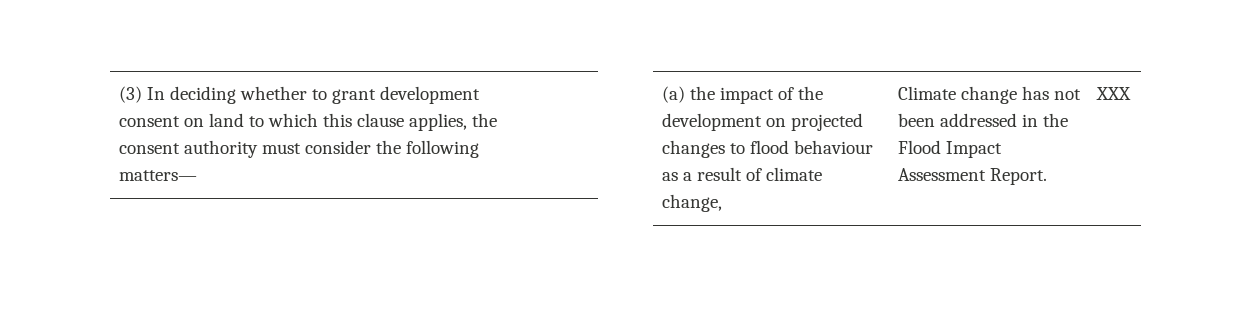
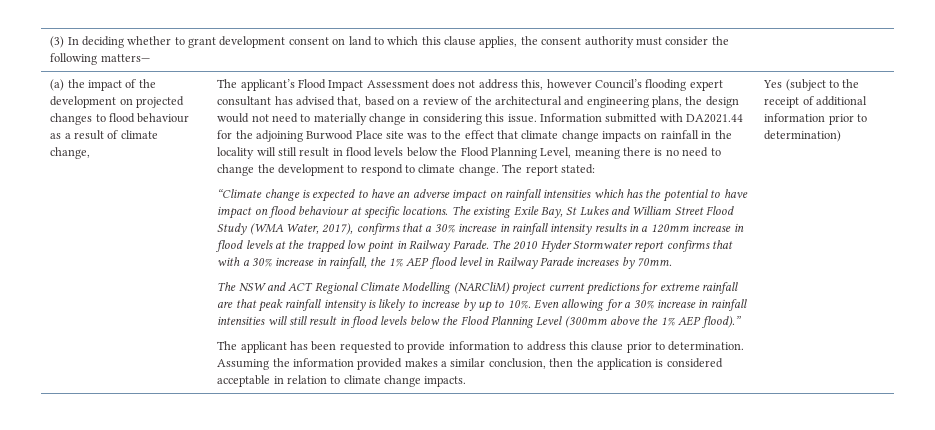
- Climate change has not been addressed in the Flood Impact Assessment Report. | XXX
+ The applicant’s Flood Impact Assessment does not address this, however Council’s flooding expert consultant has advised that, based on a review of the architectural and engineering plans, the design would not need to materially change in considering this issue. Information submitted with DA2021.44 for the adjoining Burwood Place site was to the effect that climate change impacts on rainfall in the locality will still result in flood levels below the Flood Planning Level, meaning there is no need to change the development to respond to climate change. The report stated:
+ “Climate change is expected to have an adverse impact on rainfall intensities which has the potential to have impact on flood behaviour at specific locations. The existing Exile Bay, St Lukes and William Street Flood Study (WMA Water, 2017), confirms that a 30% increase in rainfall intensity results in a 120mm increase in flood levels at the trapped low point in Railway Parade. The 2010 Hyder Stormwater report confirms that with a 30% increase in rainfall, the 1% AEP flood level in Railway Parade increases by 70mm.
+ The NSW and ACT Regional Climate Modelling (NARCliM) project current predictions for extreme rainfall are that peak rainfall intensity is likely to increase by up to 10%. Even allowing for a 30% increase in rainfall intensities will still result in flood levels below the Flood Planning Level (300mm above the 1% AEP flood).”
+ The applicant has been requested to provide information to address this clause prior to determination. Assuming the information provided makes a similar conclusion, then the application is considered acceptable in relation to climate change impacts. | Yes (subject to the receipt of additional information prior to determination)

